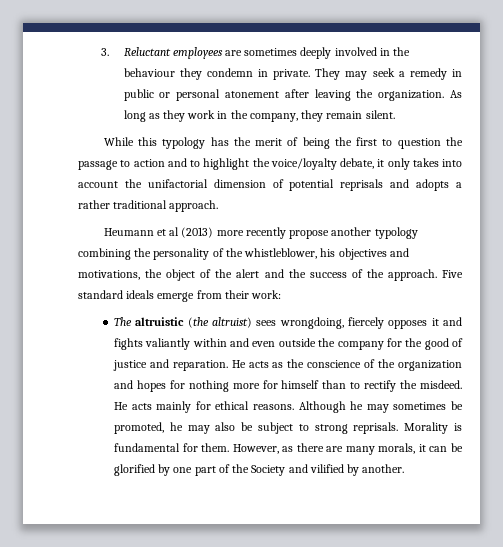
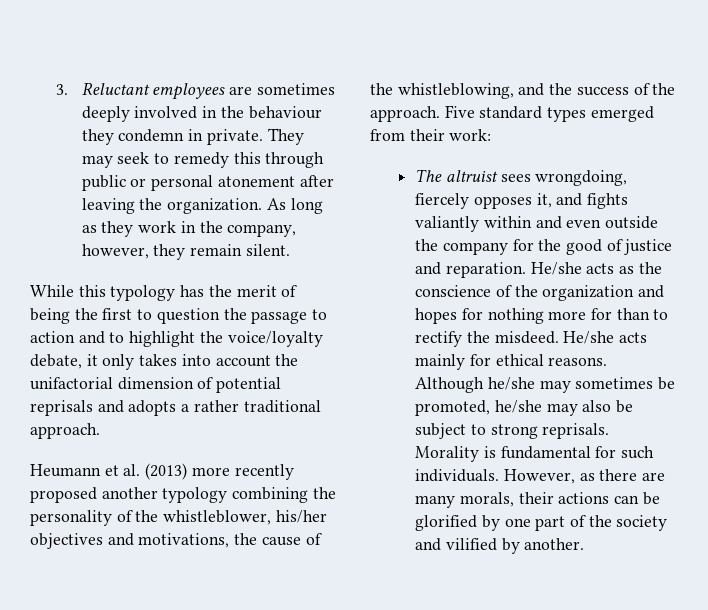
- They may seek a remedy in public or personal atonement after leaving the organization.
+ They may seek to remedy this through public or personal atonement after leaving the organization.
- As long as they work in the company, they remain silent.
+ As long as they work in the company, however, they remain silent.
- Heumann et al (2013) more recently propose another typology combining the personality of the whistleblower, his objectives and motivations, the object of the alert and the success of the approach.
+ Heumann et al. (2013) more recently proposed another typology combining the personality of the whistleblower, his/her objectives and motivations, the cause of the whistleblowing, and the success of the approach.
- Five standard ideals emerge from their work:
+ Five standard types emerged from their work:
- The altruistic (the altruist) sees wrongdoing, fiercely opposes it and fights valiantly within and even outside the company for the good of justice and reparation.
+ The altruist sees wrongdoing, fiercely opposes it, and fights valiantly within and even outside the company for the good of justice and reparation.
- He acts as the conscience of the organization and hopes for nothing more for himself than to rectify the misdeed.
+ He/she acts as the conscience of the organization and hopes for nothing more for than to rectify the misdeed.
- He acts mainly for ethical reasons.
+ He/she acts mainly for ethical reasons.
- Although he may sometimes be promoted, he may also be subject to strong reprisals.
+ Although he/she may sometimes be promoted, he/she may also be subject to strong reprisals.
- Morality is fundamental for them.
+ Morality is fundamental for such individuals.
- However, as there are many morals, it can be glorified by one part of the Society and vilified by another.
+ However, as there are many morals, their actions can be glorified by one part of the society and vilified by another.

